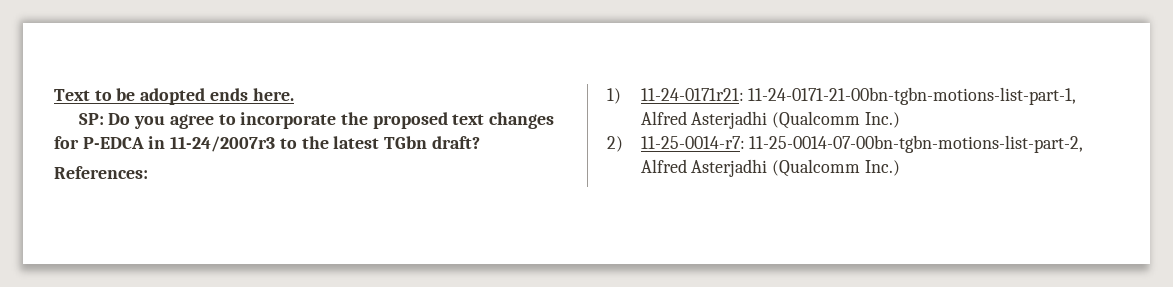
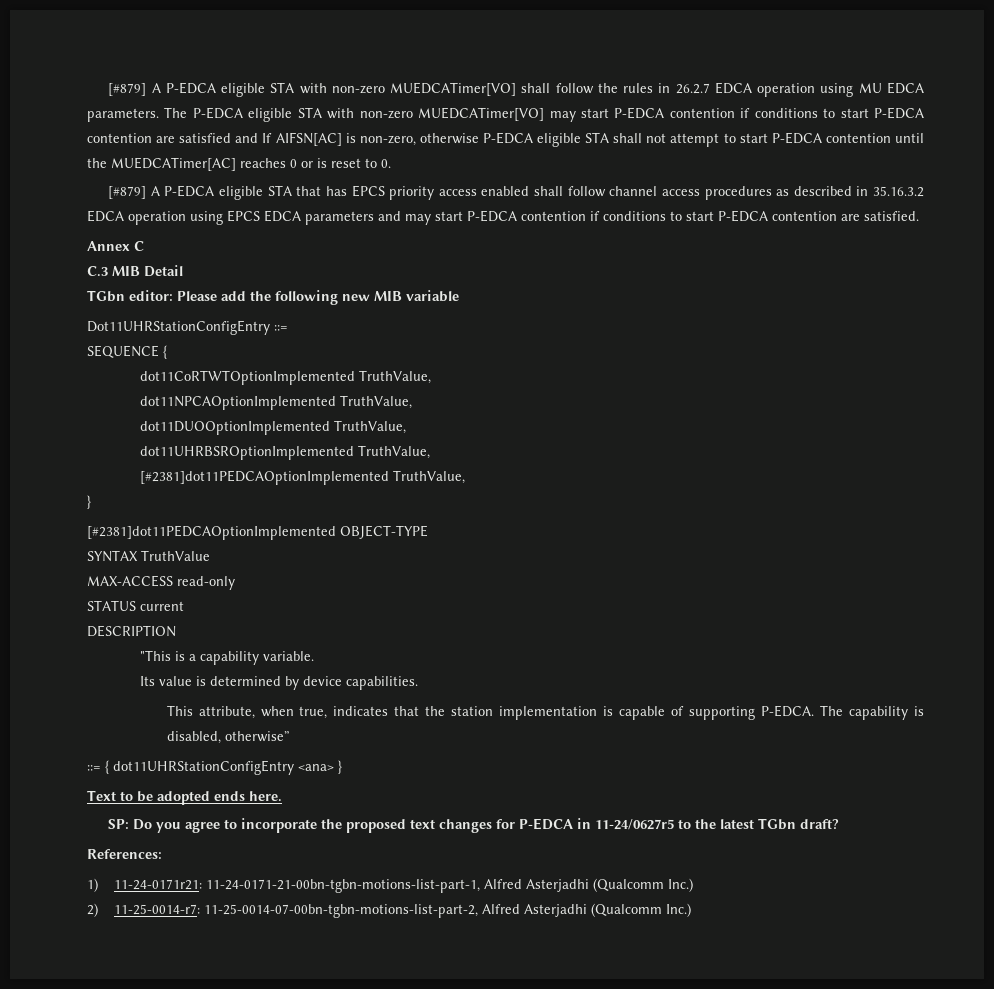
+ [#879] A P-EDCA eligible STA with non-zero MUEDCATimer[VO] shall follow the rules in 26.2.7 EDCA operation using MU EDCA parameters. The P-EDCA eligible STA with non-zero MUEDCATimer[VO] may start P-EDCA contention if conditions to start P-EDCA contention are satisfied and If AIFSN[AC] is non-zero, otherwise P-EDCA eligible STA shall not attempt to start P-EDCA contention until the MUEDCATimer[AC] reaches 0 or is reset to 0.
+ [#879] A P-EDCA eligible STA that has EPCS priority access enabled shall follow channel access procedures as described in 35.16.3.2 EDCA operation using EPCS EDCA parameters and may start P-EDCA contention if conditions to start P-EDCA contention are satisfied.
+ Annex C
+ C.3 MIB Detail
+ TGbn editor: Please add the following new MIB variable
+ Dot11UHRStationConfigEntry ::=
+ SEQUENCE {
+ dot11CoRTWTOptionImplemented TruthValue,
+ dot11NPCAOptionImplemented TruthValue,
+ dot11DUOOptionImplemented TruthValue,
+ dot11UHRBSROptionImplemented TruthValue,
+ [#2381]dot11PEDCAOptionImplemented TruthValue,
+ }
+ [#2381]dot11PEDCAOptionImplemented OBJECT-TYPE
+ SYNTAX TruthValue
+ MAX-ACCESS read-only
+ STATUS current
+ DESCRIPTION
+ "This is a capability variable.
+ Its value is determined by device capabilities.
+ This attribute, when true, indicates that the station implementation is capable of supporting P-EDCA. The capability is disabled, otherwise”
+ ::= { dot11UHRStationConfigEntry <ana> }
- SP: Do you agree to incorporate the proposed text changes for P-EDCA in 11-24/2007r3 to the latest TGbn draft?
+ SP: Do you agree to incorporate the proposed text changes for P-EDCA in 11-24/0627r5 to the latest TGbn draft?

